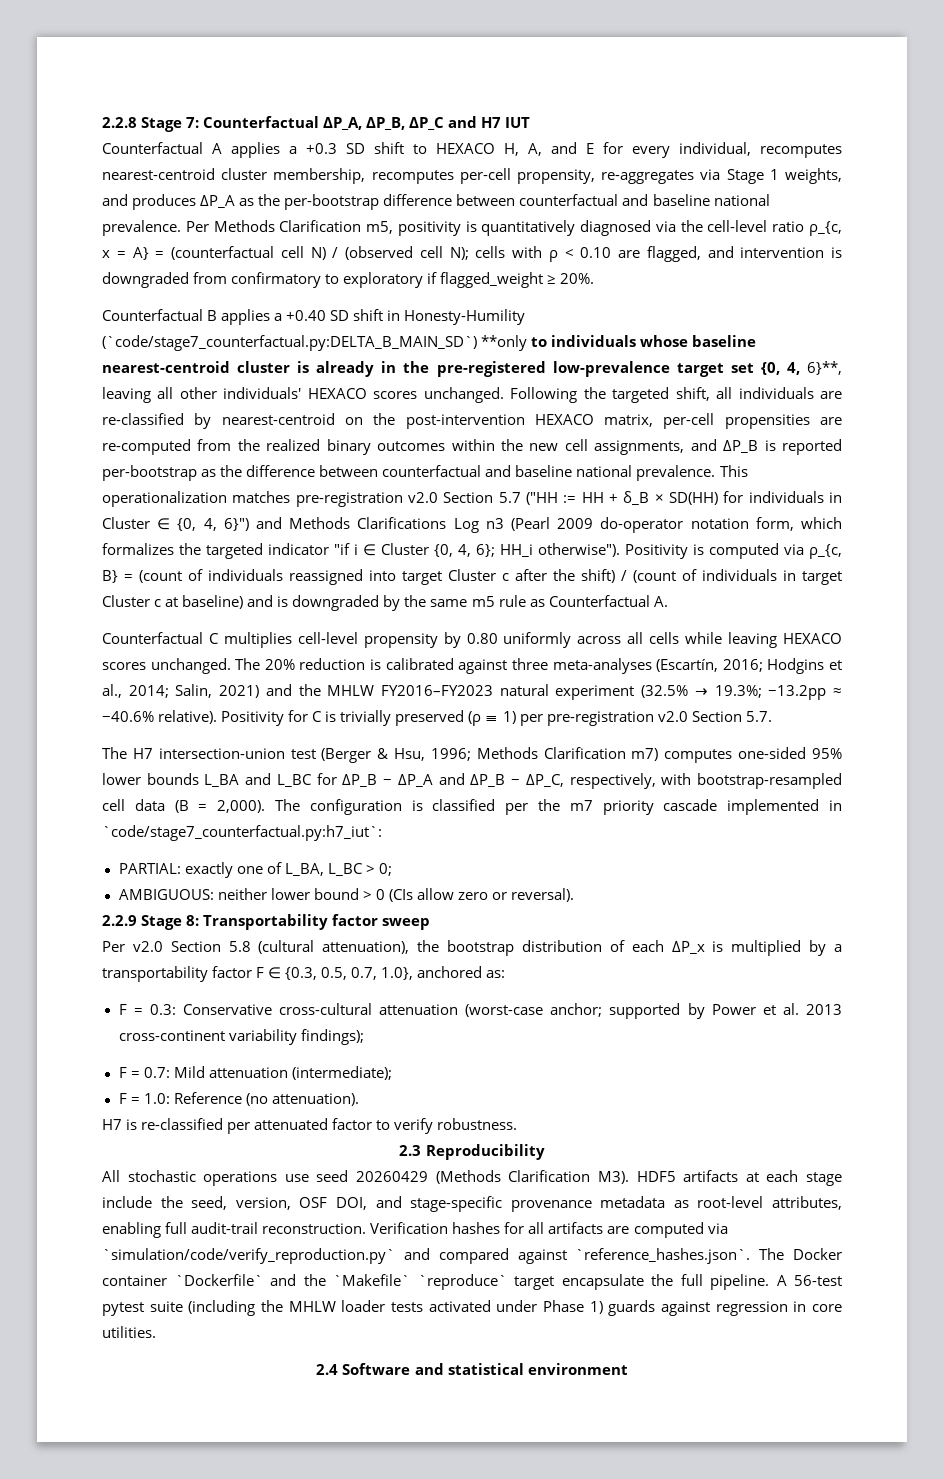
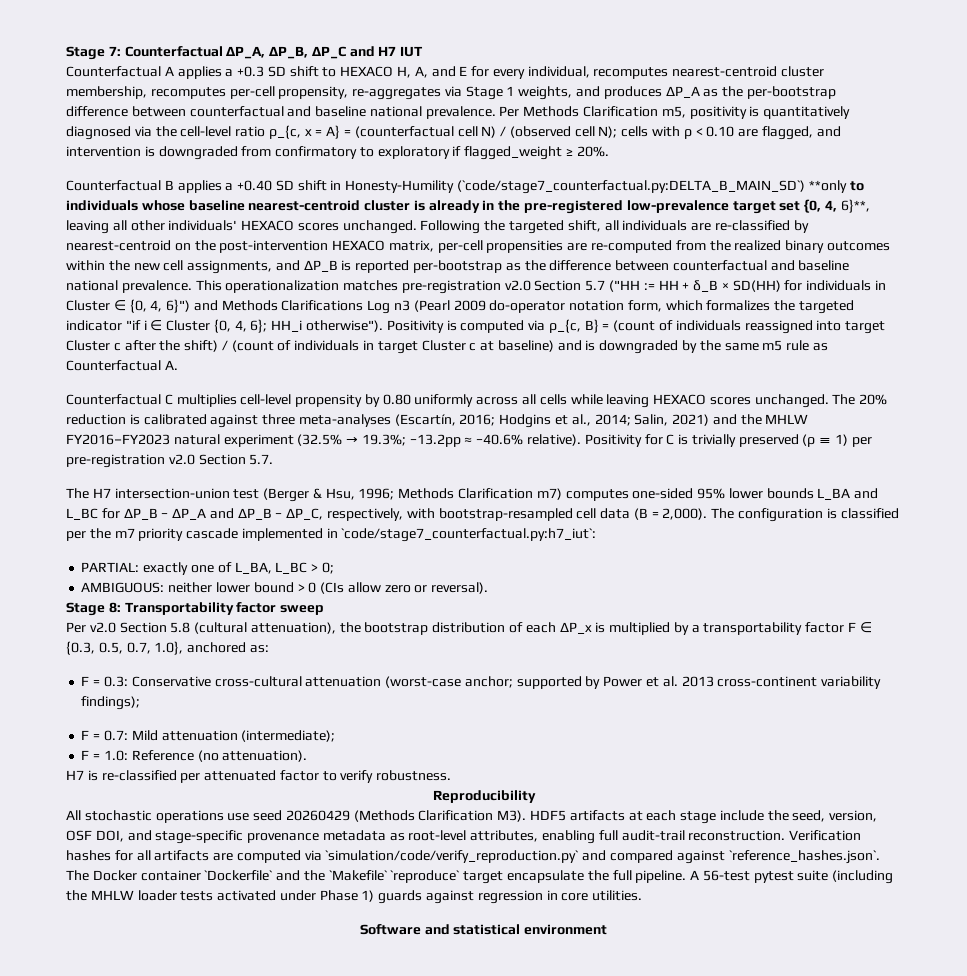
- 2.2.8 Stage 7: Counterfactual ΔP_A, ΔP_B, ΔP_C and H7 IUT
+ Stage 7: Counterfactual ΔP_A, ΔP_B, ΔP_C and H7 IUT
- 2.2.9 Stage 8: Transportability factor sweep
+ Stage 8: Transportability factor sweep
- 2.3 Reproducibility
+ Reproducibility
- 2.4 Software and statistical environment
+ Software and statistical environment

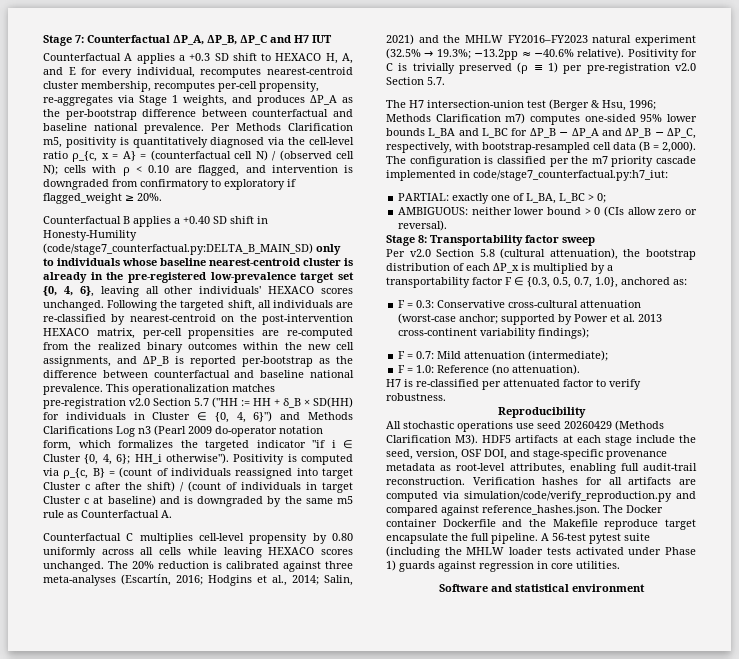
- Counterfactual B applies a +0.40 SD shift in Honesty-Humility (`code/stage7_counterfactual.py:DELTA_B_MAIN_SD`) **only to individuals whose baseline nearest-centroid cluster is already in the pre-registered low-prevalence target set {0, 4, 6}**, leaving all other individuals' HEXACO scores unchanged.
+ Counterfactual B applies a +0.40 SD shift in Honesty-Humility (code/stage7_counterfactual.py:DELTA_B_MAIN_SD) only to individuals whose baseline nearest-centroid cluster is already in the pre-registered low-prevalence target set {0, 4, 6}, leaving all other individuals' HEXACO scores unchanged.
- The configuration is classified per the m7 priority cascade implemented in `code/stage7_counterfactual.py:h7_iut`:
+ The configuration is classified per the m7 priority cascade implemented in code/stage7_counterfactual.py:h7_iut:
- Verification hashes for all artifacts are computed via `simulation/code/verify_reproduction.py` and compared against `reference_hashes.json`. The Docker container `Dockerfile` and the `Makefile` `reproduce` target encapsulate the full pipeline.
+ Verification hashes for all artifacts are computed via simulation/code/verify_reproduction.py and compared against reference_hashes.json. The Docker container Dockerfile and the Makefile reproduce target encapsulate the full pipeline.

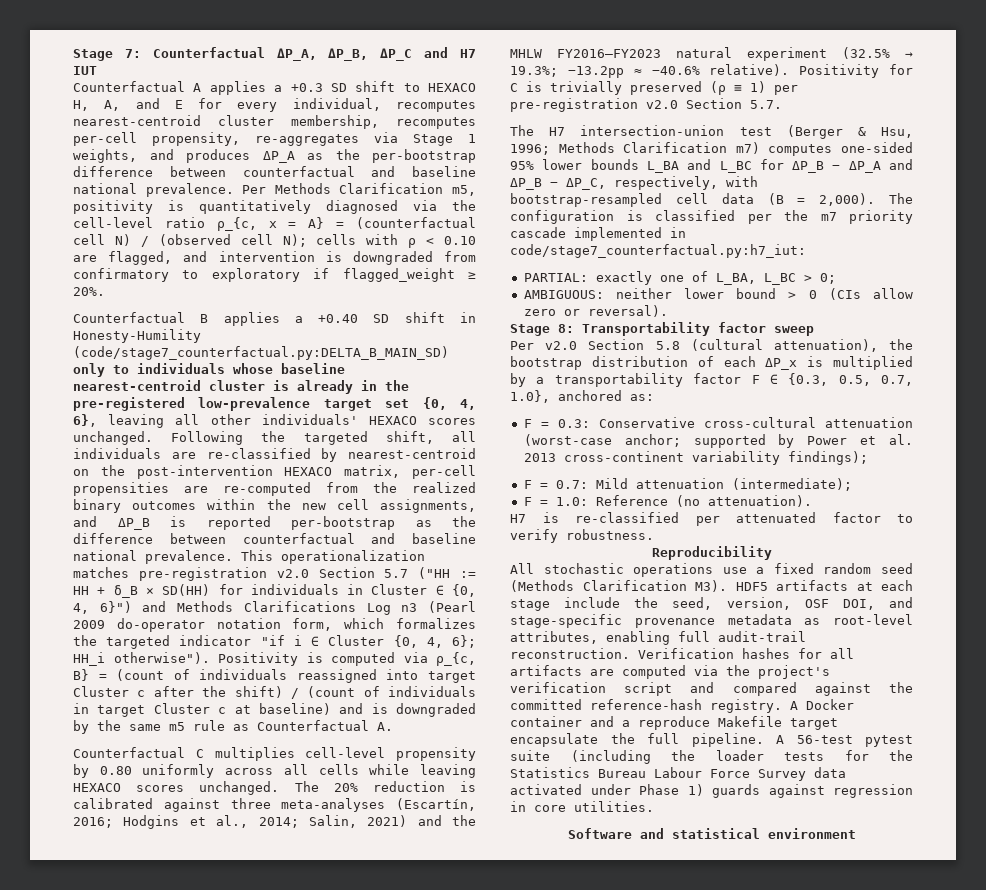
- All stochastic operations use seed 20260429 (Methods Clarification M3). HDF5 artifacts at each stage include the seed, version, OSF DOI, and stage-specific provenance metadata as root-level attributes, enabling full audit-trail reconstruction.
+ All stochastic operations use a fixed random seed (Methods Clarification M3). HDF5 artifacts at each stage include the seed, version, OSF DOI, and stage-specific provenance metadata as root-level attributes, enabling full audit-trail reconstruction.
- Verification hashes for all artifacts are computed via simulation/code/verify_reproduction.py and compared against reference_hashes.json. The Docker container Dockerfile and the Makefile reproduce target encapsulate the full pipeline.
+ Verification hashes for all artifacts are computed via the project's verification script and compared against the committed reference-hash registry. A Docker container and a reproduce Makefile target encapsulate the full pipeline.
- A 56-test pytest suite (including the MHLW loader tests activated under Phase 1) guards against regression in core utilities.
+ A 56-test pytest suite (including the loader tests for the Statistics Bureau Labour Force Survey data activated under Phase 1) guards against regression in core utilities.

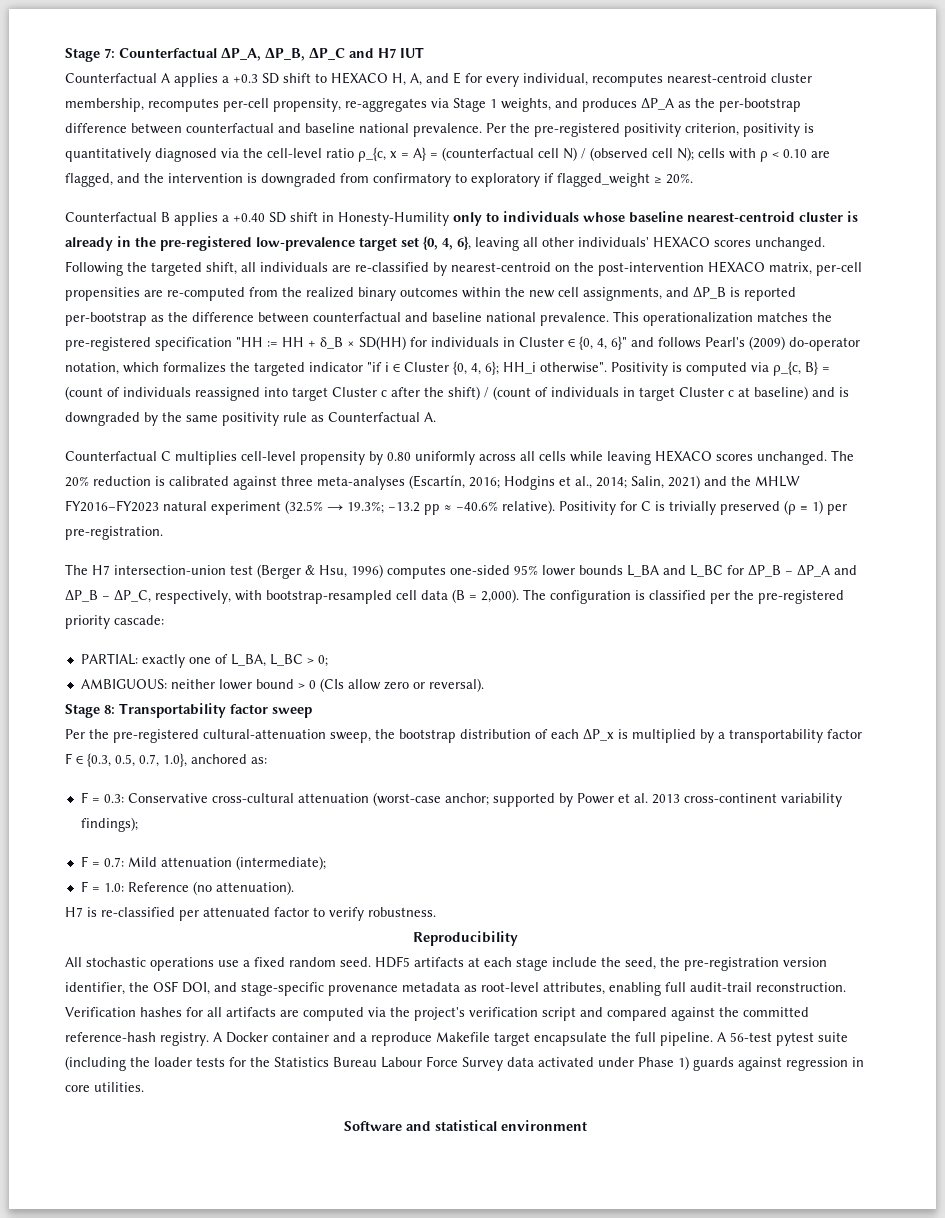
- Per Methods Clarification m5, positivity is quantitatively diagnosed via the cell-level ratio ρ_{c, x = A} = (counterfactual cell N) / (observed cell N); cells with ρ < 0.10 are flagged, and intervention is downgraded from confirmatory to exploratory if flagged_weight ≥ 20%.
+ Per the pre-registered positivity criterion, positivity is quantitatively diagnosed via the cell-level ratio ρ_{c, x = A} = (counterfactual cell N) / (observed cell N); cells with ρ < 0.10 are flagged, and the intervention is downgraded from confirmatory to exploratory if flagged_weight ≥ 20%.
- Counterfactual B applies a +0.40 SD shift in Honesty-Humility (code/stage7_counterfactual.py:DELTA_B_MAIN_SD) only to individuals whose baseline nearest-centroid cluster is already in the pre-registered low-prevalence target set {0, 4, 6}, leaving all other individuals' HEXACO scores unchanged.
+ Counterfactual B applies a +0.40 SD shift in Honesty-Humility only to individuals whose baseline nearest-centroid cluster is already in the pre-registered low-prevalence target set {0, 4, 6}, leaving all other individuals' HEXACO scores unchanged.
- This operationalization matches pre-registration v2.0 Section 5.7 ("HH := HH + δ_B × SD(HH) for individuals in Cluster ∈ {0, 4, 6}") and Methods Clarifications Log n3 (Pearl 2009 do-operator notation form, which formalizes the targeted indicator "if i ∈ Cluster {0, 4, 6}; HH_i otherwise").
+ This operationalization matches the pre-registered specification "HH := HH + δ_B × SD(HH) for individuals in Cluster ∈ {0, 4, 6}" and follows Pearl's (2009) do-operator notation, which formalizes the targeted indicator "if i ∈ Cluster {0, 4, 6}; HH_i otherwise".
- Positivity is computed via ρ_{c, B} = (count of individuals reassigned into target Cluster c after the shift) / (count of individuals in target Cluster c at baseline) and is downgraded by the same m5 rule as Counterfactual A.
+ Positivity is computed via ρ_{c, B} = (count of individuals reassigned into target Cluster c after the shift) / (count of individuals in target Cluster c at baseline) and is downgraded by the same positivity rule as Counterfactual A.
- The 20% reduction is calibrated against three meta-analyses (Escartín, 2016; Hodgins et al., 2014; Salin, 2021) and the MHLW FY2016–FY2023 natural experiment (32.5% → 19.3%; −13.2pp ≈ −40.6% relative).
+ The 20% reduction is calibrated against three meta-analyses (Escartín, 2016; Hodgins et al., 2014; Salin, 2021) and the MHLW FY2016–FY2023 natural experiment (32.5% → 19.3%; −13.2 pp ≈ −40.6% relative).
- Positivity for C is trivially preserved (ρ ≡ 1) per pre-registration v2.0 Section 5.7.
+ Positivity for C is trivially preserved (ρ ≡ 1) per pre-registration.
- The H7 intersection-union test (Berger & Hsu, 1996; Methods Clarification m7) computes one-sided 95% lower bounds L_BA and L_BC for ΔP_B − ΔP_A and ΔP_B − ΔP_C, respectively, with bootstrap-resampled cell data (B = 2,000).
+ The H7 intersection-union test (Berger & Hsu, 1996) computes one-sided 95% lower bounds L_BA and L_BC for ΔP_B − ΔP_A and ΔP_B − ΔP_C, respectively, with bootstrap-resampled cell data (B = 2,000).
- The configuration is classified per the m7 priority cascade implemented in code/stage7_counterfactual.py:h7_iut:
+ The configuration is classified per the pre-registered priority cascade:
- Per v2.0 Section 5.8 (cultural attenuation), the bootstrap distribution of each ΔP_x is multiplied by a transportability factor F ∈ {0.3, 0.5, 0.7, 1.0}, anchored as:
+ Per the pre-registered cultural-attenuation sweep, the bootstrap distribution of each ΔP_x is multiplied by a transportability factor F ∈ {0.3, 0.5, 0.7, 1.0}, anchored as:
- All stochastic operations use a fixed random seed (Methods Clarification M3). HDF5 artifacts at each stage include the seed, version, OSF DOI, and stage-specific provenance metadata as root-level attributes, enabling full audit-trail reconstruction.
+ All stochastic operations use a fixed random seed. HDF5 artifacts at each stage include the seed, the pre-registration version identifier, the OSF DOI, and stage-specific provenance metadata as root-level attributes, enabling full audit-trail reconstruction.

